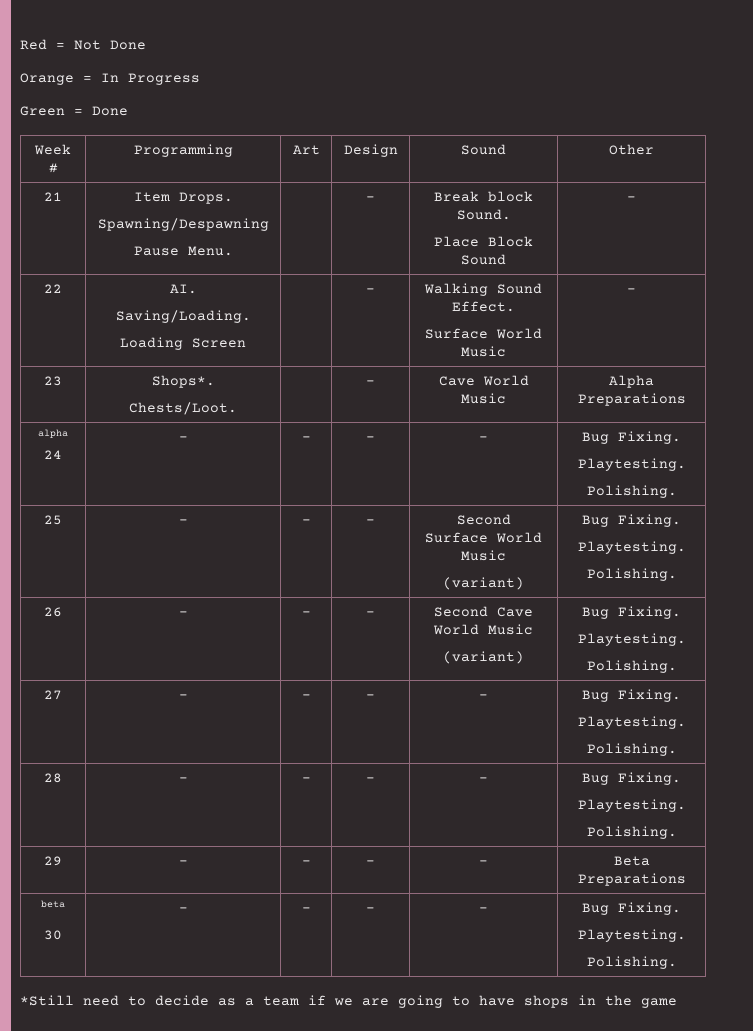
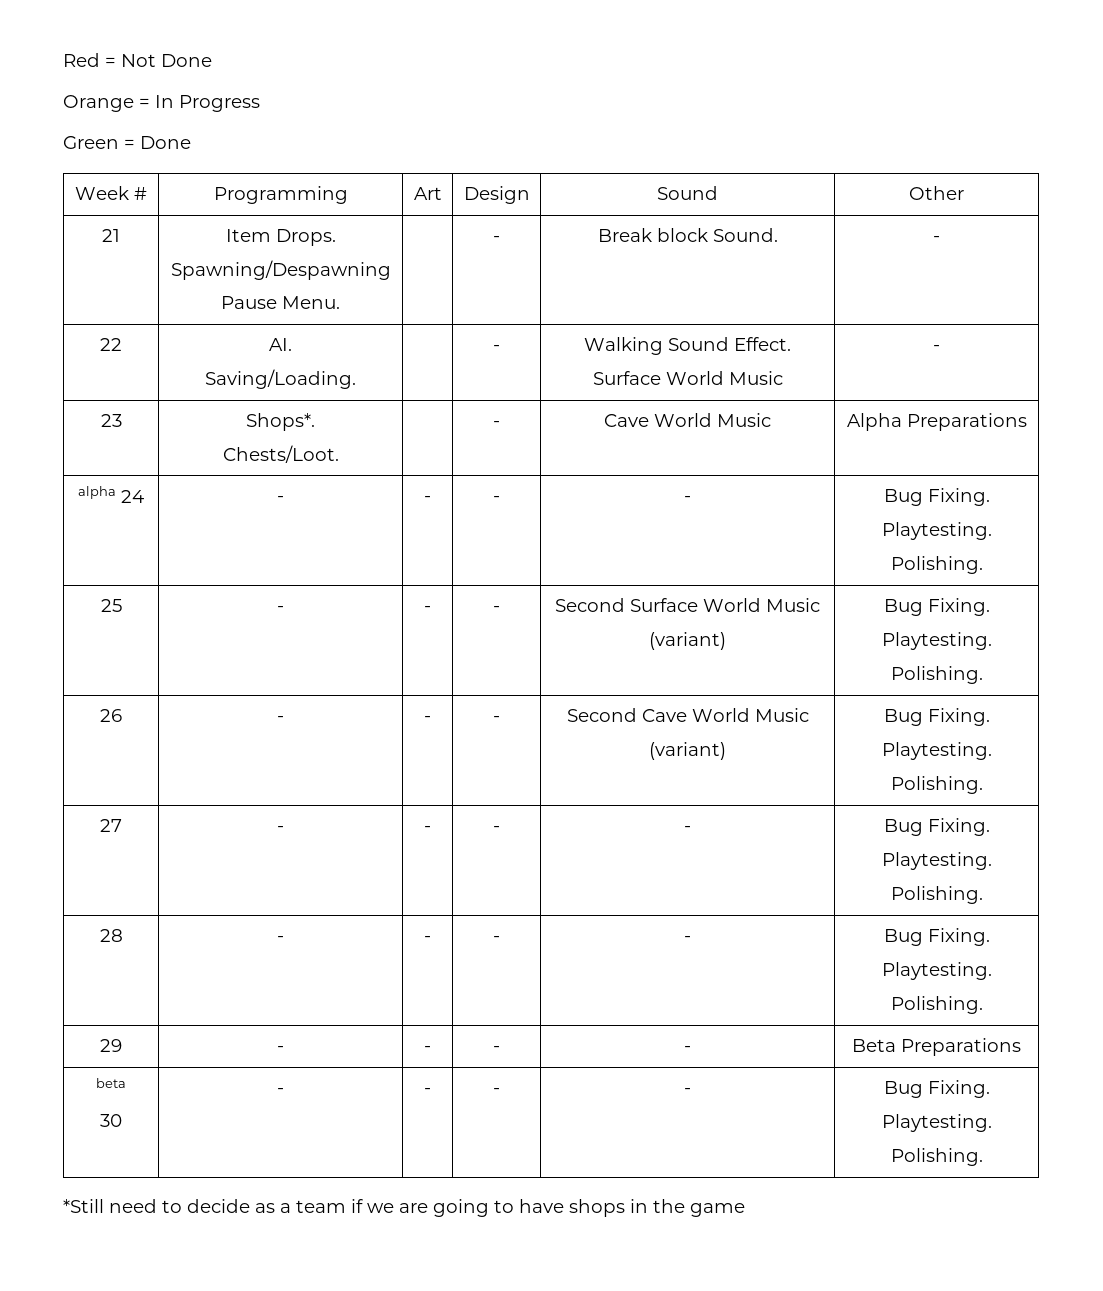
  21 | Item Drops.
  Spawning/Despawning
- Pause Menu. | | - | Break block Sound.
- Place Block Sound | -
+ Pause Menu. | | - | Break block Sound. | -
  22 | AI.
- Saving/Loading.
- Loading Screen | | - | Walking Sound Effect.
+ Saving/Loading. | | - | Walking Sound Effect.

